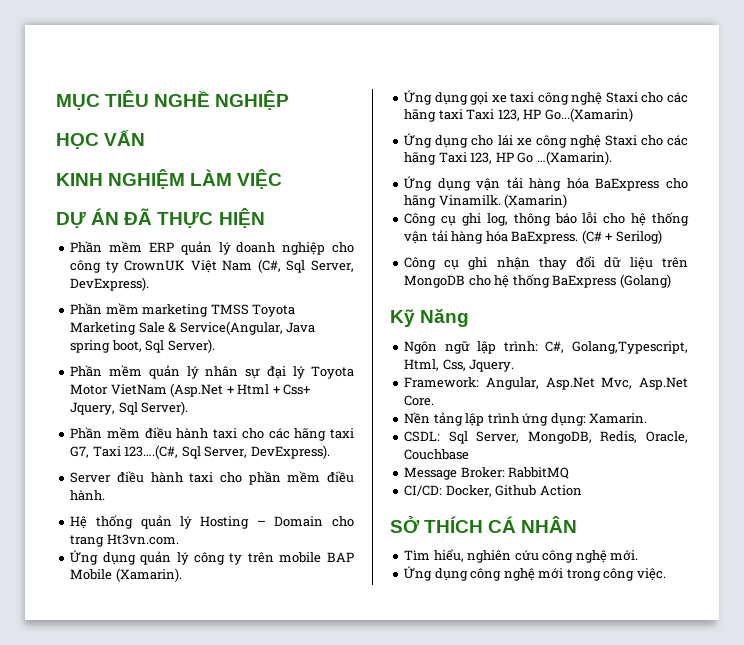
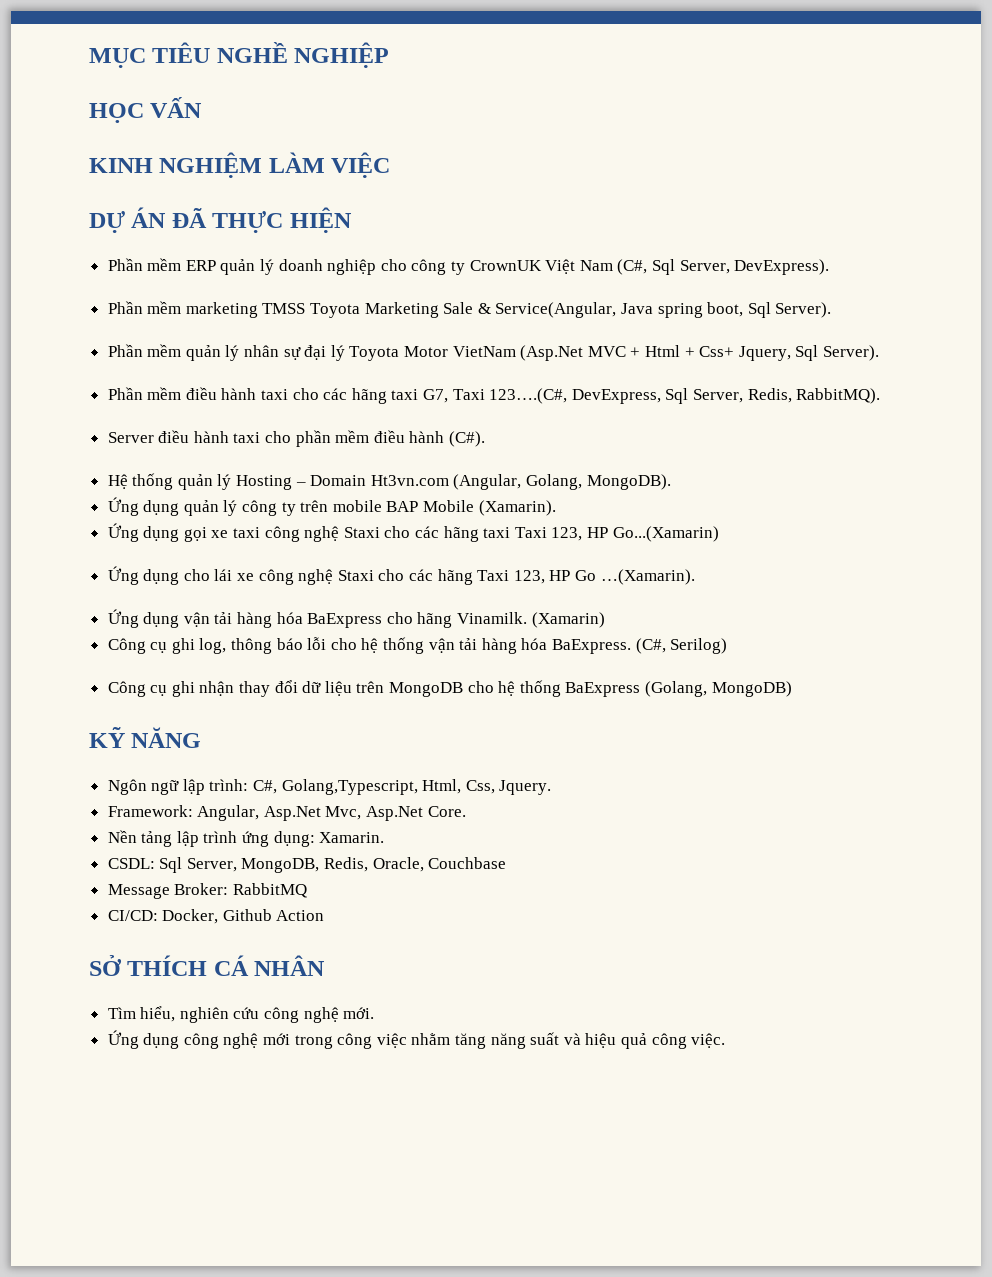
- Phần mềm quản lý nhân sự đại lý Toyota Motor VietNam (Asp.Net + Html + Css+ Jquery, Sql Server).
+ Phần mềm quản lý nhân sự đại lý Toyota Motor VietNam (Asp.Net MVC + Html + Css+ Jquery, Sql Server).
- Phần mềm điều hành taxi cho các hãng taxi G7, Taxi 123….(C#, Sql Server, DevExpress).
+ Phần mềm điều hành taxi cho các hãng taxi G7, Taxi 123….(C#, DevExpress, Sql Server, Redis, RabbitMQ).
- Server điều hành taxi cho phần mềm điều hành.
+ Server điều hành taxi cho phần mềm điều hành (C#).
- Hệ thống quản lý Hosting – Domain cho trang Ht3vn.com.
+ Hệ thống quản lý Hosting – Domain Ht3vn.com (Angular, Golang, MongoDB).
- (C# + Serilog)
+ (C#, Serilog)
- Công cụ ghi nhận thay đổi dữ liệu trên MongoDB cho hệ thống BaExpress (Golang)
- Kỹ Năng
+ Công cụ ghi nhận thay đổi dữ liệu trên MongoDB cho hệ thống BaExpress (Golang, MongoDB)
+ KỸ NĂNG
- Ứng dụng công nghệ mới trong công việc.
+ Ứng dụng công nghệ mới trong công việc nhằm tăng năng suất và hiệu quả công việc.

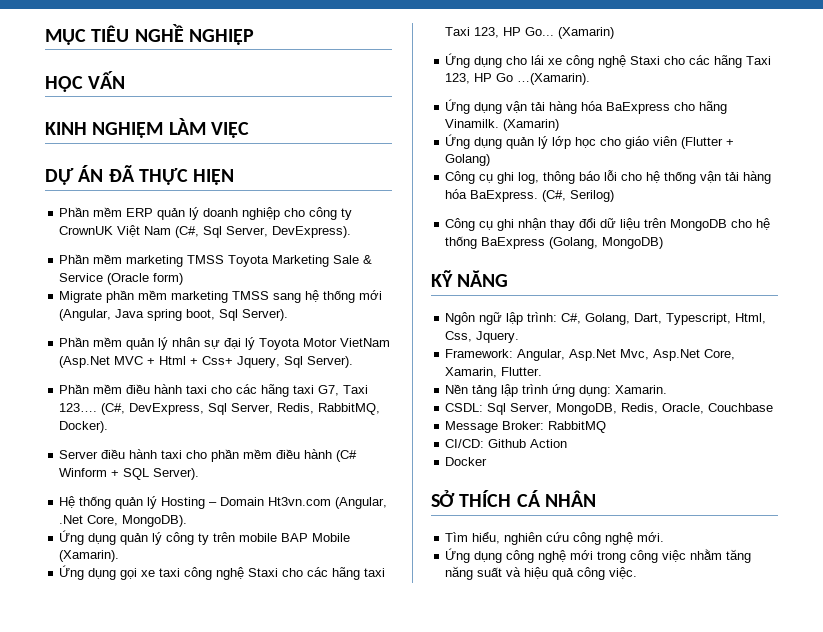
- Phần mềm marketing TMSS Toyota Marketing Sale & Service(Angular, Java spring boot, Sql Server).
+ Phần mềm marketing TMSS Toyota Marketing Sale & Service (Oracle form)
+ Migrate phần mềm marketing TMSS sang hệ thống mới (Angular, Java spring boot, Sql Server).
- Phần mềm điều hành taxi cho các hãng taxi G7, Taxi 123….(C#, DevExpress, Sql Server, Redis, RabbitMQ).
+ Phần mềm điều hành taxi cho các hãng taxi G7, Taxi 123…. (C#, DevExpress, Sql Server, Redis, RabbitMQ, Docker).
- Server điều hành taxi cho phần mềm điều hành (C#).
+ Server điều hành taxi cho phần mềm điều hành (C# Winform + SQL Server).
- Hệ thống quản lý Hosting – Domain Ht3vn.com (Angular, Golang, MongoDB).
+ Hệ thống quản lý Hosting – Domain Ht3vn.com (Angular, .Net Core, MongoDB).
- Ứng dụng gọi xe taxi công nghệ Staxi cho các hãng taxi Taxi 123, HP Go...(Xamarin)
+ Ứng dụng gọi xe taxi công nghệ Staxi cho các hãng taxi Taxi 123, HP Go... (Xamarin)
+ Ứng dụng quản lý lớp học cho giáo viên (Flutter + Golang)
- Ngôn ngữ lập trình: C#, Golang,Typescript, Html, Css, Jquery.
+ Ngôn ngữ lập trình: C#, Golang, Dart, Typescript, Html, Css, Jquery.
- Framework: Angular, Asp.Net Mvc, Asp.Net Core.
+ Framework: Angular, Asp.Net Mvc, Asp.Net Core, Xamarin, Flutter.
- CI/CD: Docker, Github Action
+ CI/CD: Github Action
+ Docker

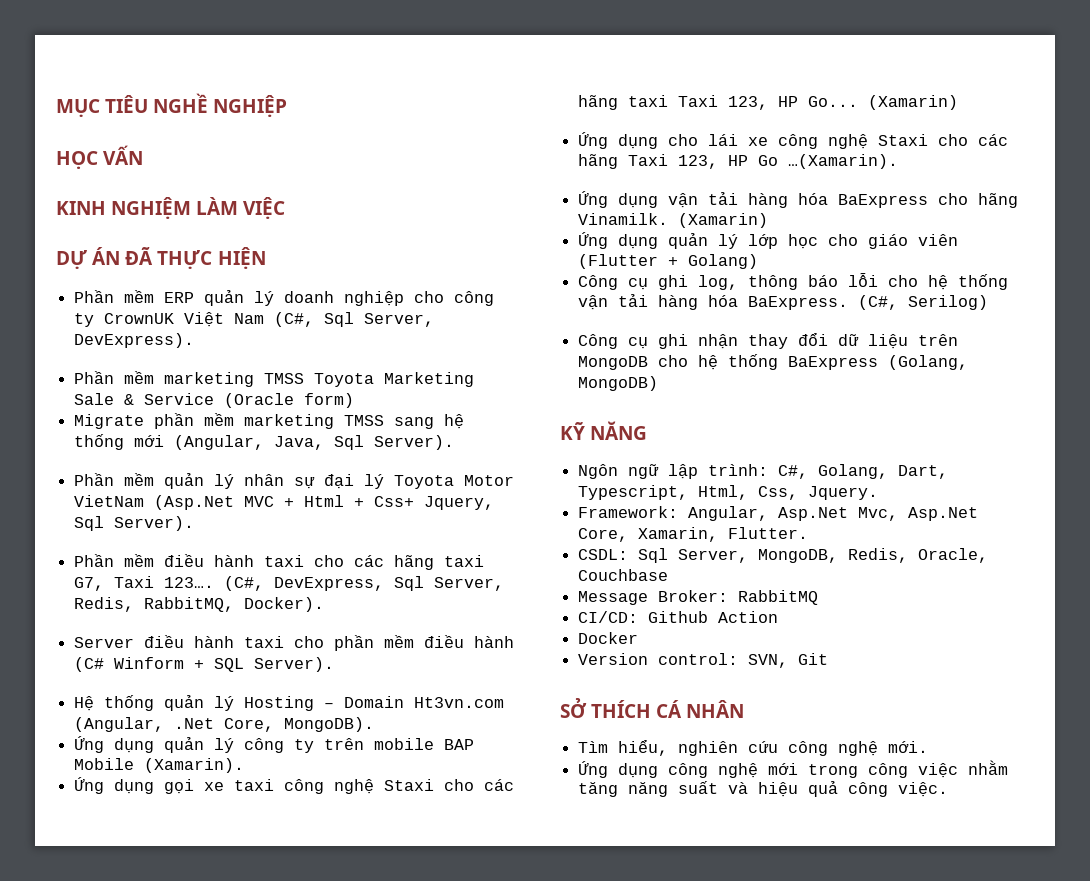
- Migrate phần mềm marketing TMSS sang hệ thống mới (Angular, Java spring boot, Sql Server).
+ Migrate phần mềm marketing TMSS sang hệ thống mới (Angular, Java, Sql Server).
- Nền tảng lập trình ứng dụng: Xamarin.
+ Version control: SVN, Git

